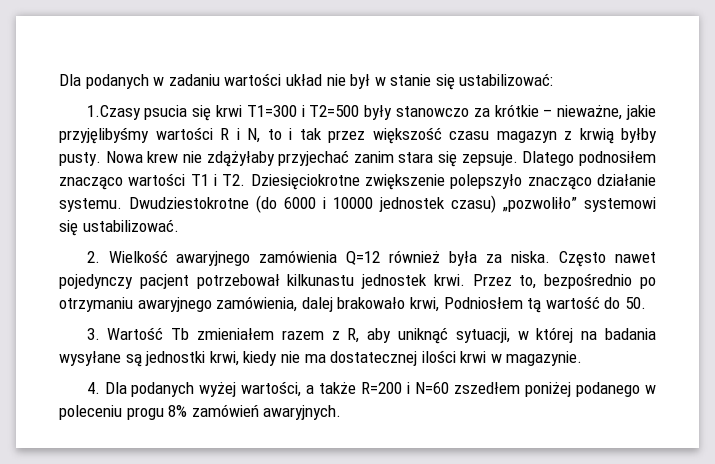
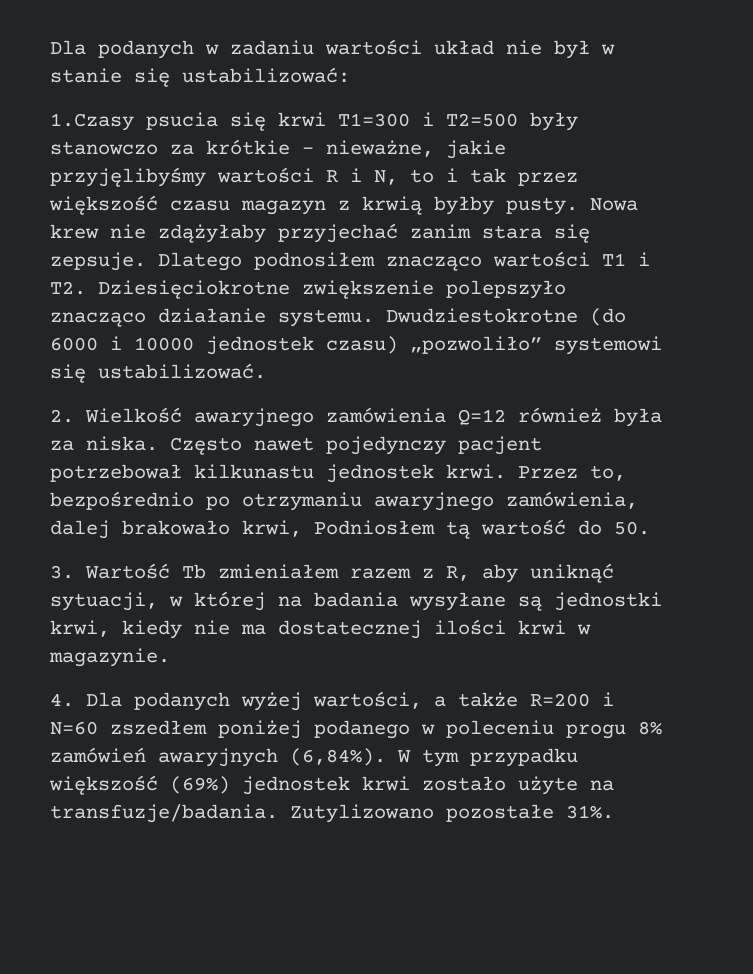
- 4. Dla podanych wyżej wartości, a także R=200 i N=60 zszedłem poniżej podanego w poleceniu progu 8% zamówień awaryjnych.
+ 4. Dla podanych wyżej wartości, a także R=200 i N=60 zszedłem poniżej podanego w poleceniu progu 8% zamówień awaryjnych (6,84%). W tym przypadku większość (69%) jednostek krwi zostało użyte na transfuzje/badania. Zutylizowano pozostałe 31%.

